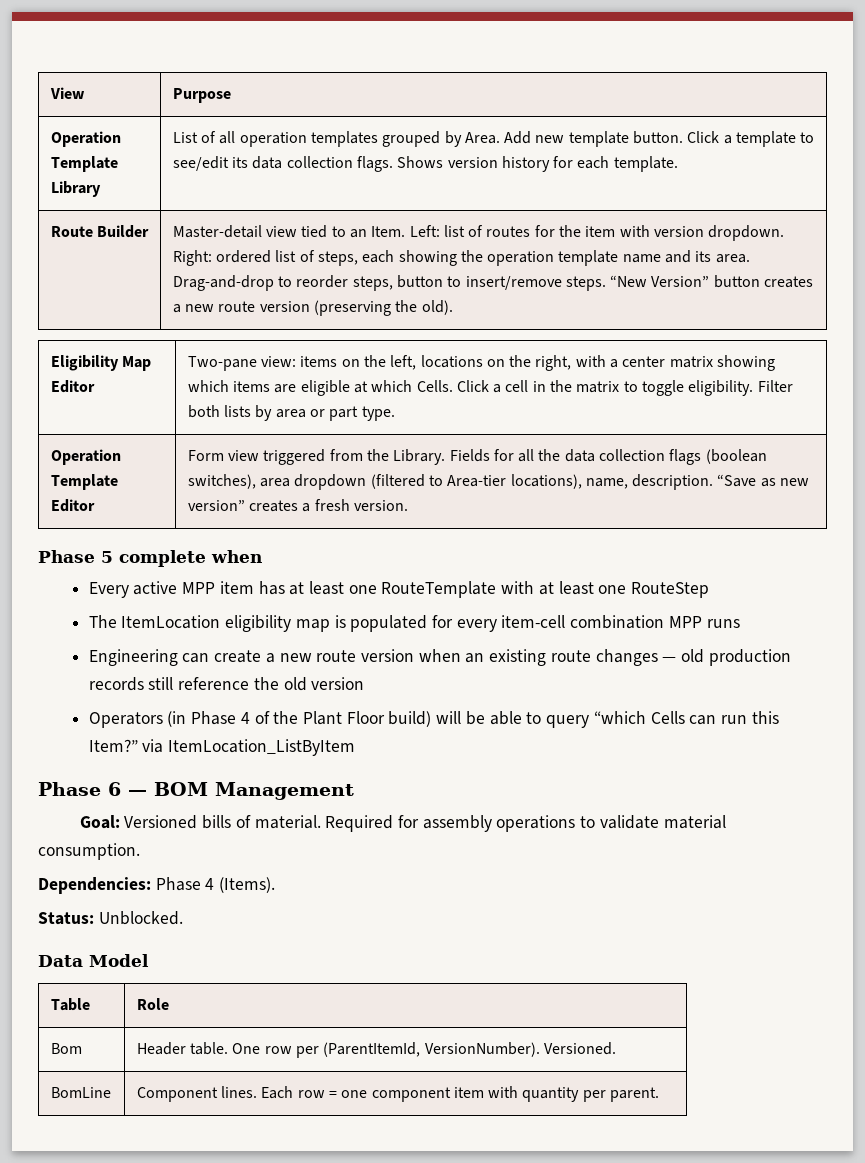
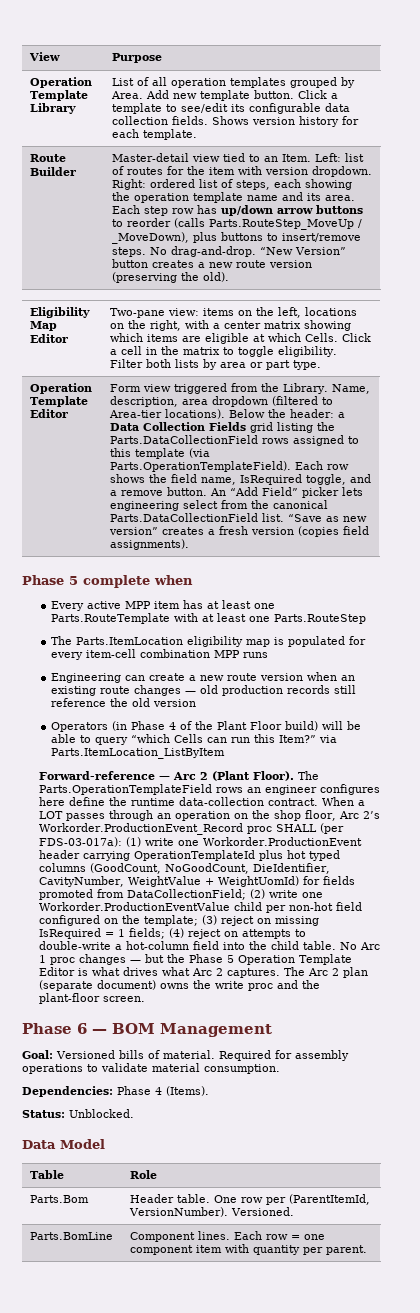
- Operation Template Library | List of all operation templates grouped by Area. Add new template button. Click a template to see/edit its data collection flags. Shows version history for each template.
+ Operation Template Library | List of all operation templates grouped by Area. Add new template button. Click a template to see/edit its configurable data collection fields. Shows version history for each template.
- Drag-and-drop to reorder steps, button to insert/remove steps.
+ Each step row has up/down arrow buttons to reorder (calls Parts.RouteStep_MoveUp / _MoveDown), plus buttons to insert/remove steps.
+ No drag-and-drop.
- Fields for all the data collection flags (boolean switches), area dropdown (filtered to Area-tier locations), name, description.
+ Name, description, area dropdown (filtered to Area-tier locations). Below the header: a Data Collection Fields grid listing the Parts.DataCollectionField rows assigned to this template (via Parts.OperationTemplateField). Each row shows the field name, IsRequired toggle, and a remove button. An “Add Field” picker lets engineering select from the canonical Parts.DataCollectionField list.
- “Save as new version” creates a fresh version.
+ “Save as new version” creates a fresh version (copies field assignments).
- Every active MPP item has at least one RouteTemplate with at least one RouteStep
- The ItemLocation eligibility map is populated for every item-cell combination MPP runs
+ Every active MPP item has at least one Parts.RouteTemplate with at least one Parts.RouteStep
+ The Parts.ItemLocation eligibility map is populated for every item-cell combination MPP runs
- Operators (in Phase 4 of the Plant Floor build) will be able to query “which Cells can run this Item?” via ItemLocation_ListByItem
+ Operators (in Phase 4 of the Plant Floor build) will be able to query “which Cells can run this Item?” via Parts.ItemLocation_ListByItem
+ Forward-reference — Arc 2 (Plant Floor). The Parts.OperationTemplateField rows an engineer configures here define the runtime data-collection contract. When a LOT passes through an operation on the shop floor, Arc 2’s Workorder.ProductionEvent_Record proc SHALL (per FDS-03-017a): (1) write one Workorder.ProductionEvent header carrying OperationTemplateId plus hot typed columns (GoodCount, NoGoodCount, DieIdentifier, CavityNumber, WeightValue + WeightUomId) for fields promoted from DataCollectionField; (2) write one Workorder.ProductionEventValue child per non-hot field configured on the template; (3) reject on missing IsRequired = 1 fields; (4) reject on attempts to double-write a hot-column field into the child table. No Arc 1 proc changes — but the Phase 5 Operation Template Editor is what drives what Arc 2 captures. The Arc 2 plan (separate document) owns the write proc and the plant-floor screen.
- Bom | Header table. One row per (ParentItemId, VersionNumber). Versioned.
+ Parts.Bom | Header table. One row per (ParentItemId, VersionNumber). Versioned.
- BomLine | Component lines. Each row = one component item with quantity per parent.
+ Parts.BomLine | Component lines. Each row = one component item with quantity per parent.

